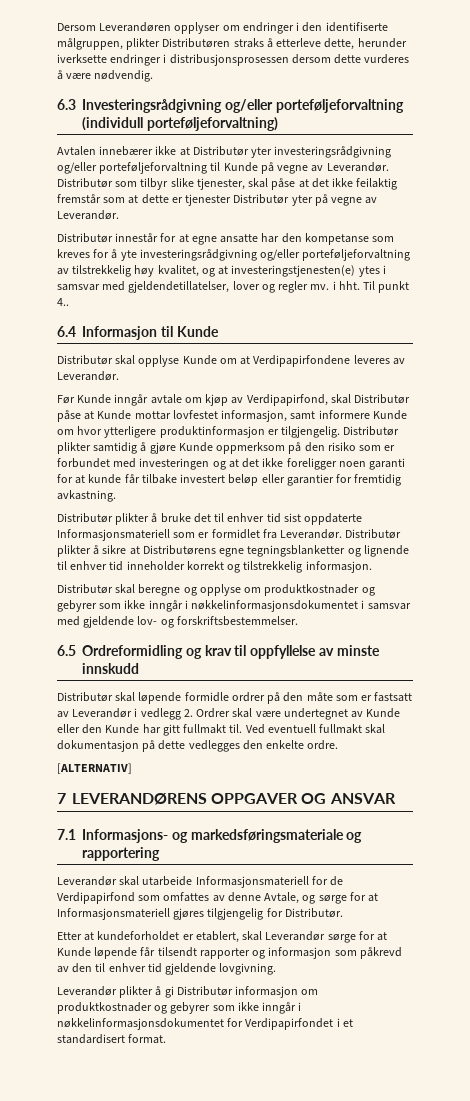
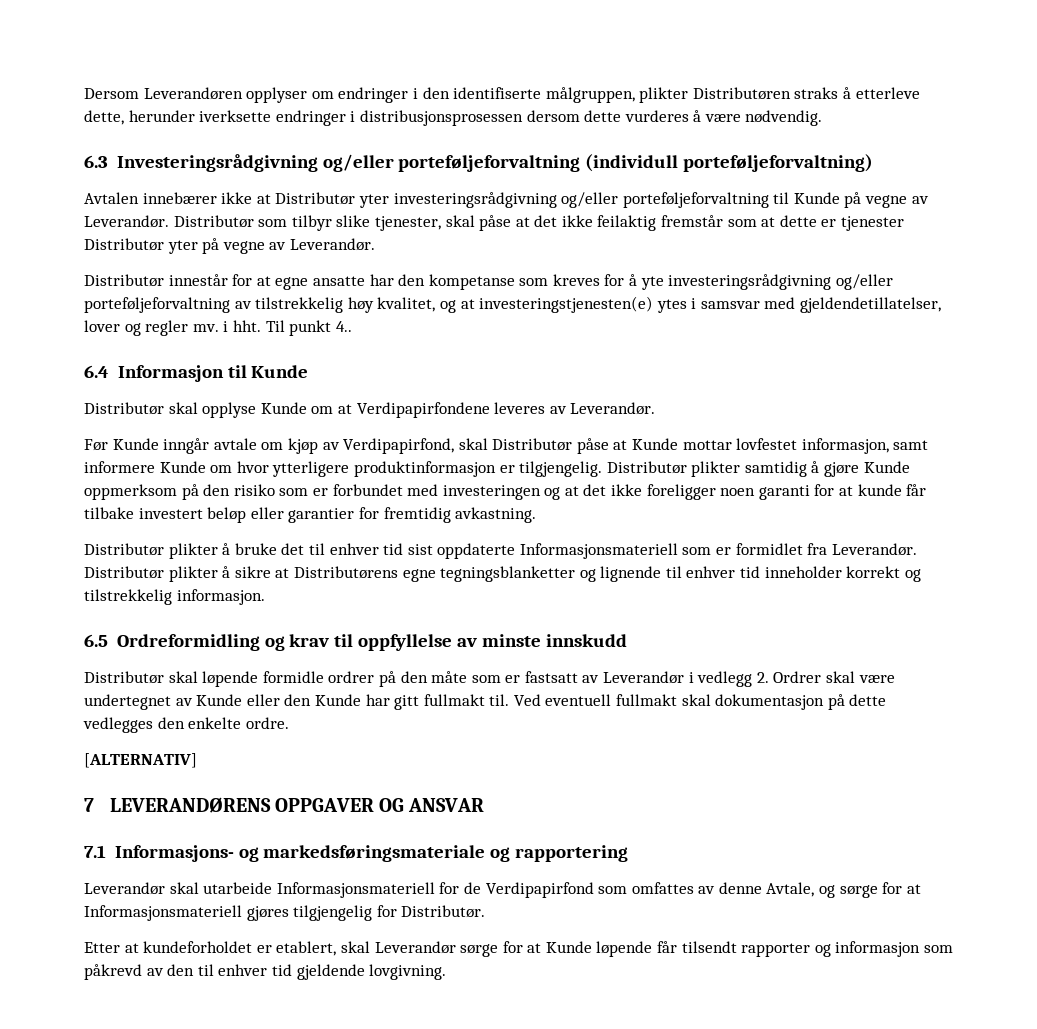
- Distributør skal beregne og opplyse om produktkostnader og gebyrer som ikke inngår i nøkkelinformasjonsdokumentet i samsvar med gjeldende lov- og forskriftsbestemmelser.
- Leverandør plikter å gi Distributør informasjon om produktkostnader og gebyrer som ikke inngår i nøkkelinformasjonsdokumentet for Verdipapirfondet i et standardisert format.

